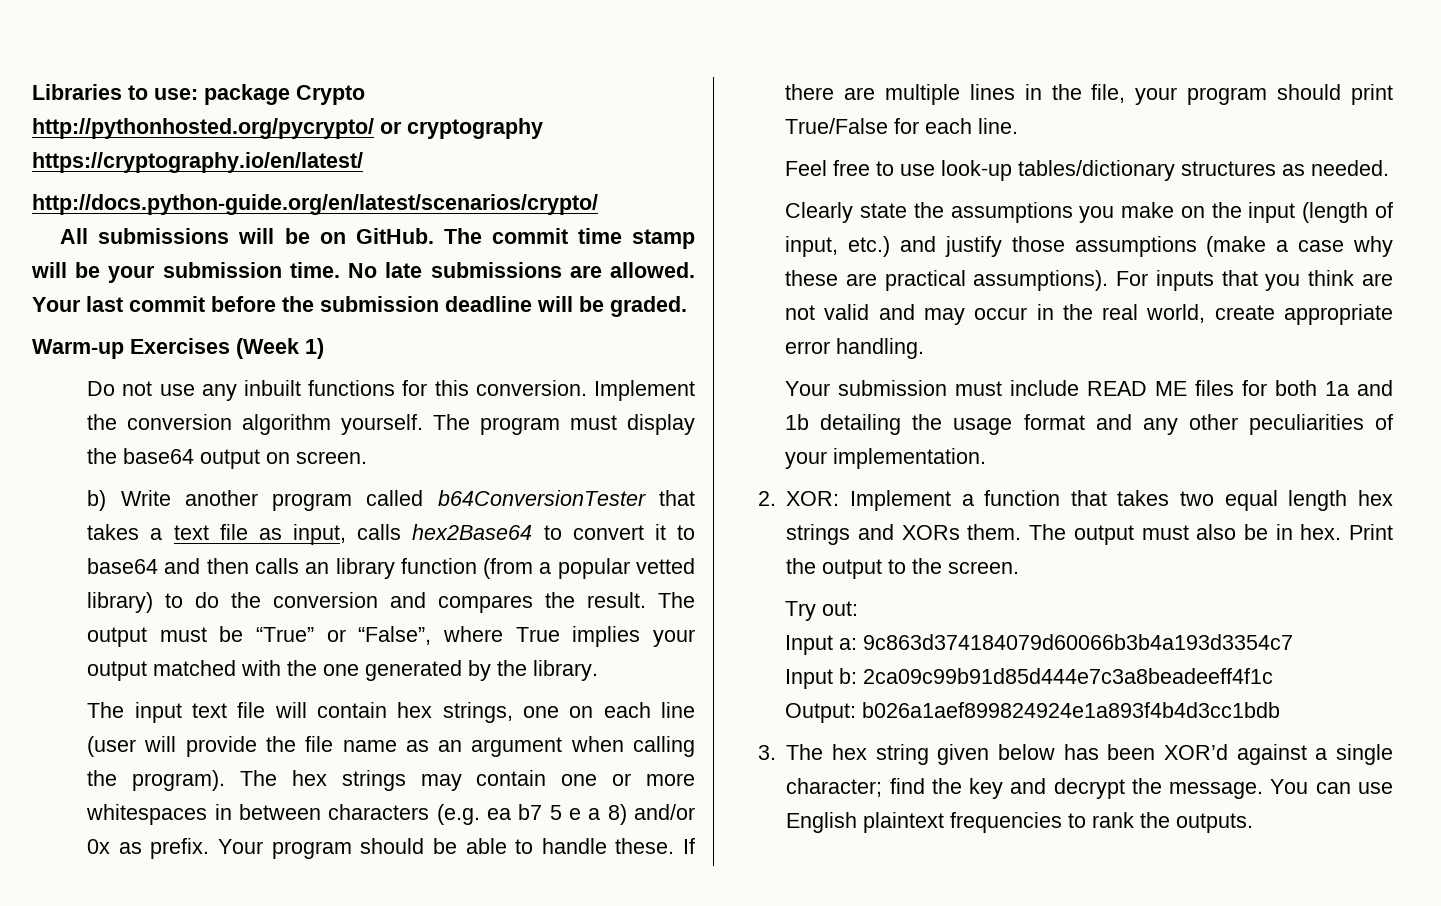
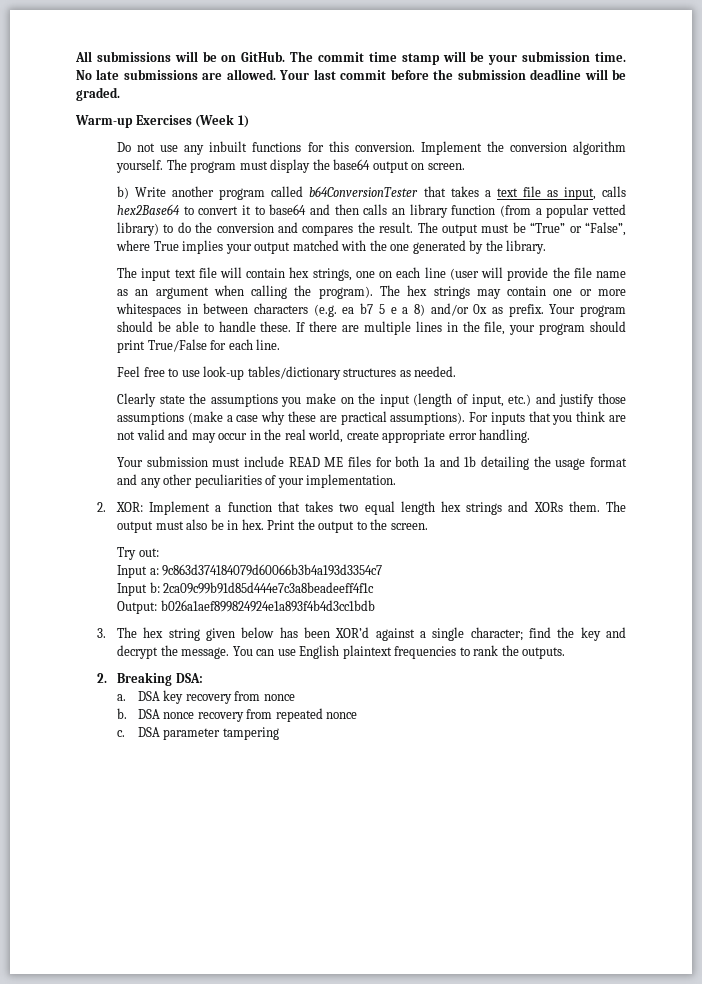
- Libraries to use: package Crypto http://pythonhosted.org/pycrypto/ or cryptography https://cryptography.io/en/latest/
- http://docs.python-guide.org/en/latest/scenarios/crypto/
+ 2. Breaking DSA:
+ a. DSA key recovery from nonce
+ b. DSA nonce recovery from repeated nonce
+ c. DSA parameter tampering

